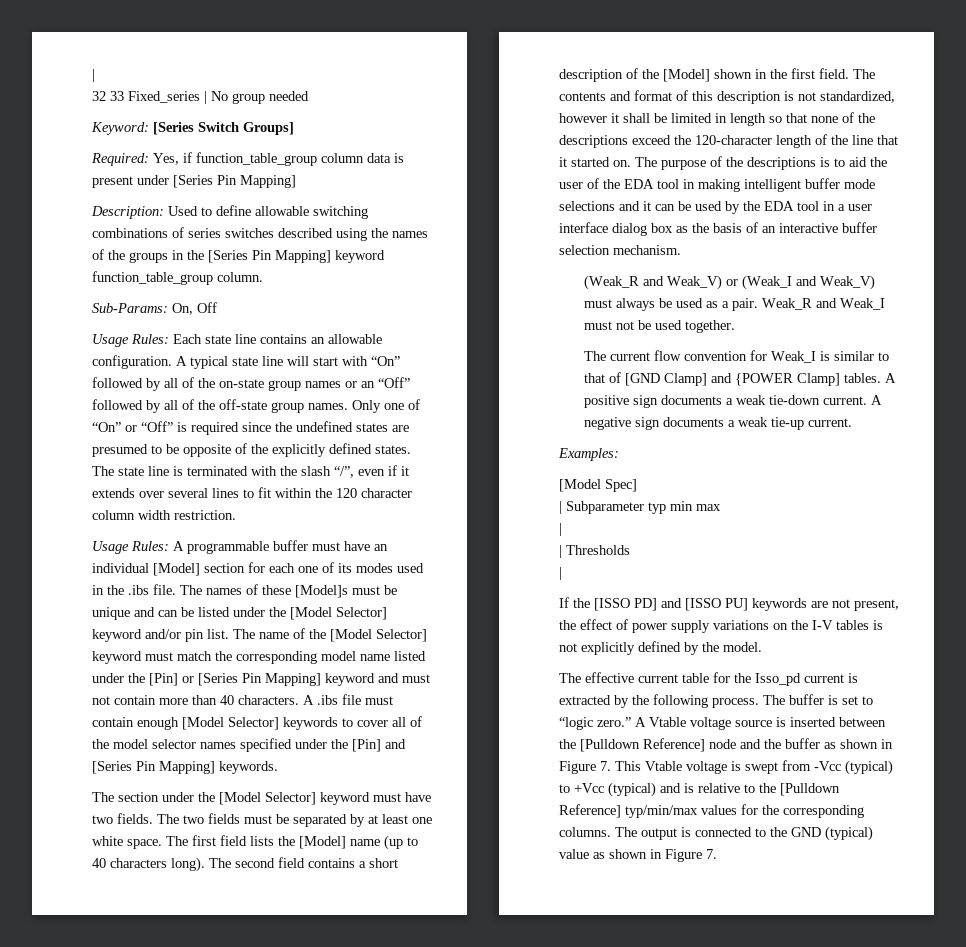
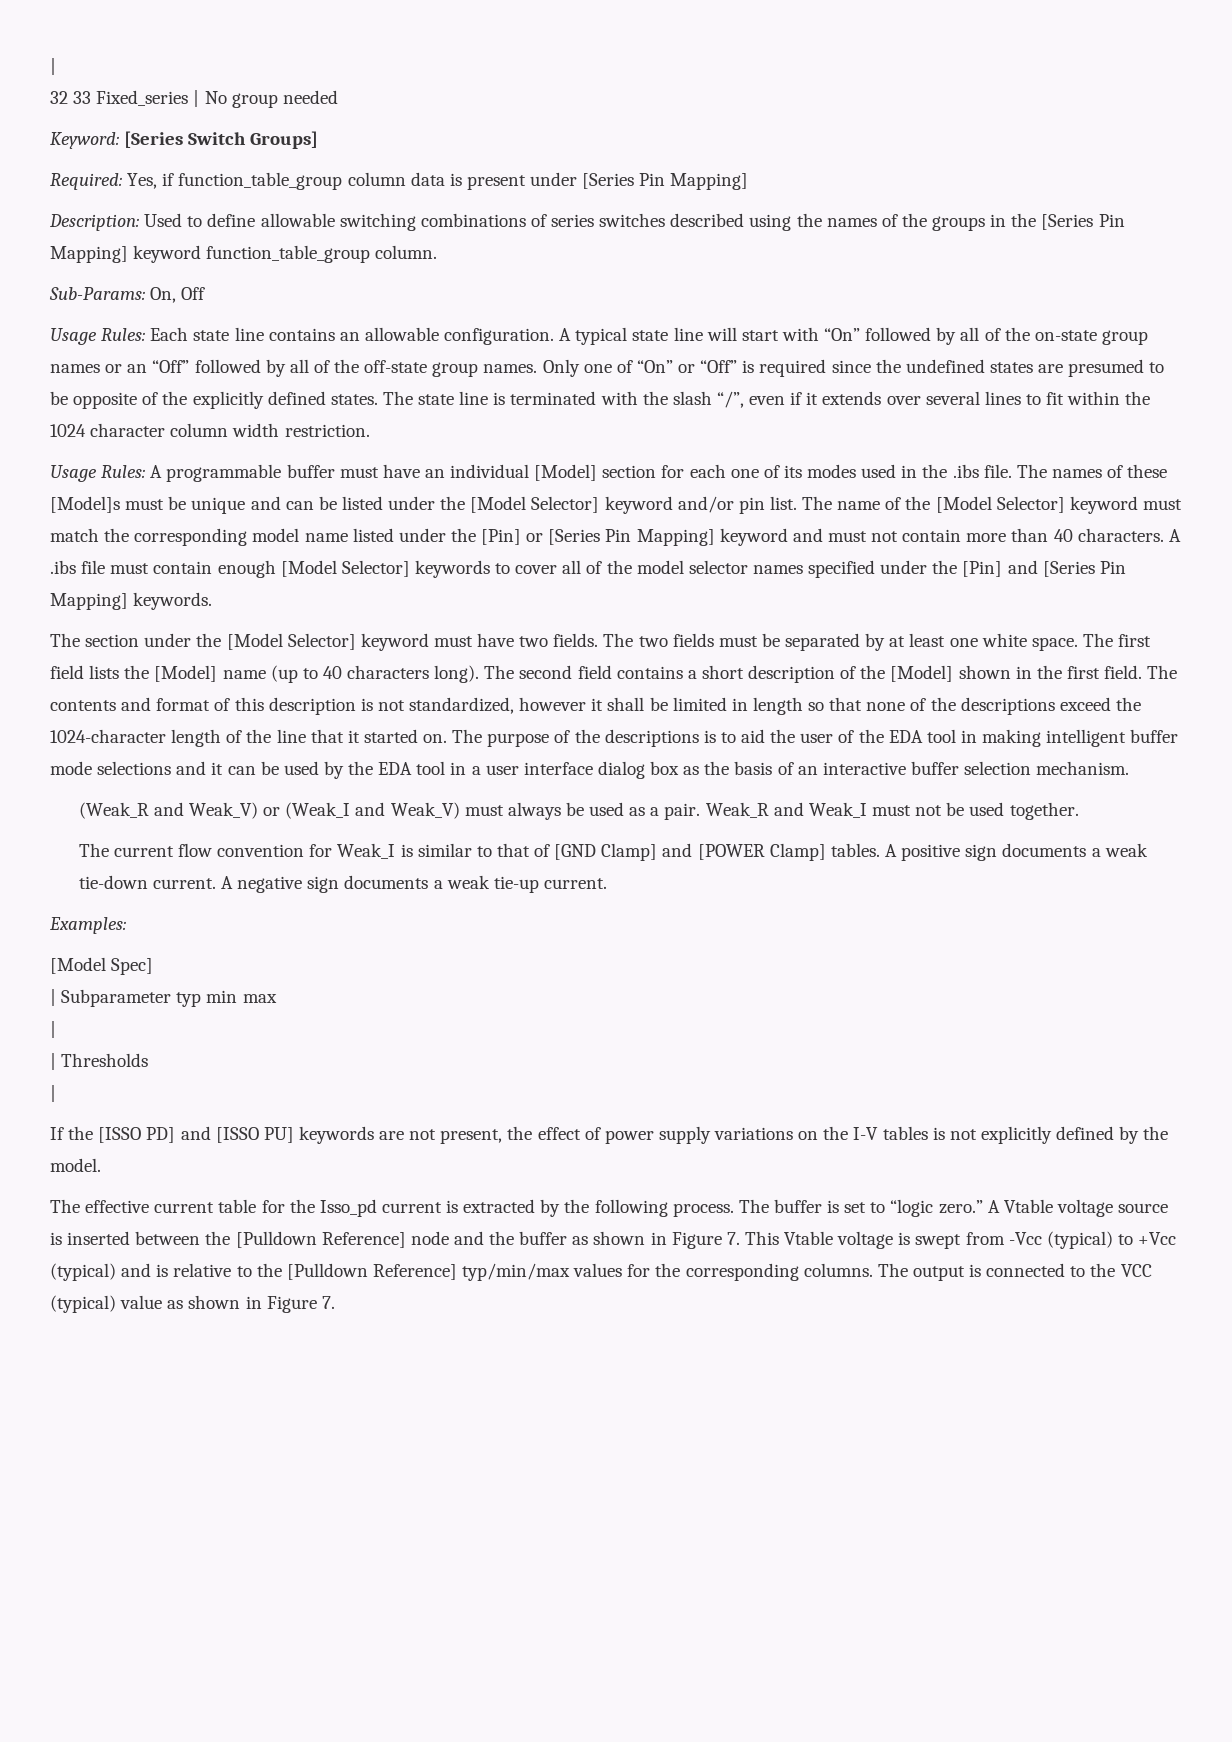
- The state line is terminated with the slash “/”, even if it extends over several lines to fit within the 120 character column width restriction.
+ The state line is terminated with the slash “/”, even if it extends over several lines to fit within the 1024 character column width restriction.
- The contents and format of this description is not standardized, however it shall be limited in length so that none of the descriptions exceed the 120-character length of the line that it started on.
+ The contents and format of this description is not standardized, however it shall be limited in length so that none of the descriptions exceed the 1024-character length of the line that it started on.
- The current flow convention for Weak_I is similar to that of [GND Clamp] and {POWER Clamp] tables.
+ The current flow convention for Weak_I is similar to that of [GND Clamp] and [POWER Clamp] tables.
- The output is connected to the GND (typical) value as shown in Figure 7.
+ The output is connected to the VCC (typical) value as shown in Figure 7.

